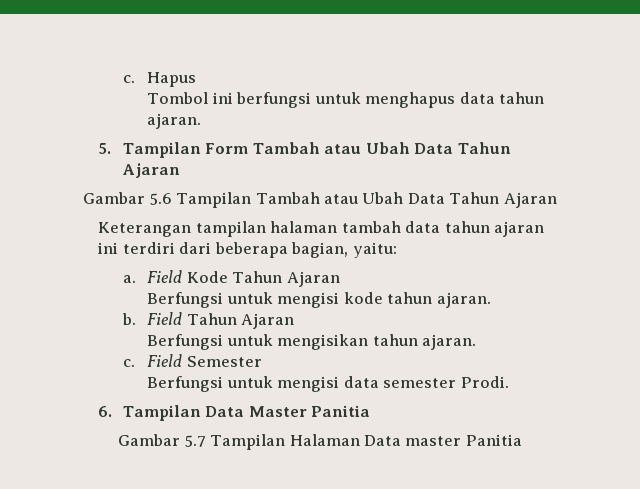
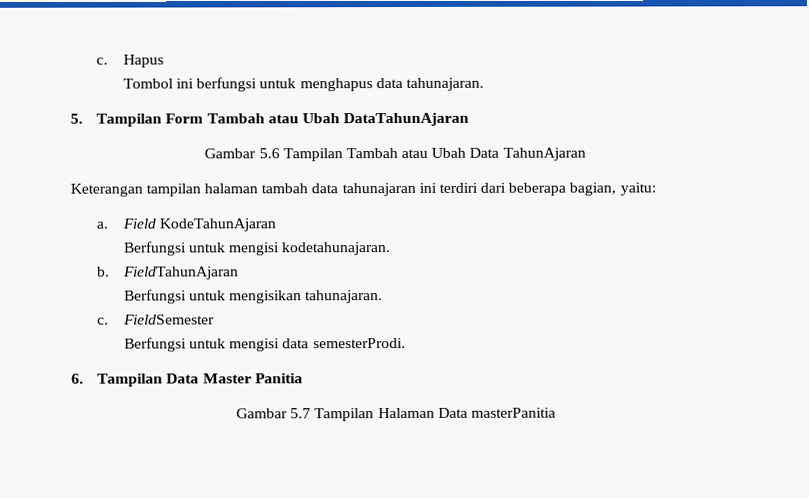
- Tombol ini berfungsi untuk menghapus data tahun ajaran.
+ Tombol ini berfungsi untuk menghapus data tahunajaran.
- 5. Tampilan Form Tambah atau Ubah Data Tahun Ajaran
+ 5. Tampilan Form Tambah atau Ubah DataTahunAjaran
- Gambar 5.6 Tampilan Tambah atau Ubah Data Tahun Ajaran
+ Gambar 5.6 Tampilan Tambah atau Ubah Data TahunAjaran
- Keterangan tampilan halaman tambah data tahun ajaran ini terdiri dari beberapa bagian, yaitu:
+ Keterangan tampilan halaman tambah data tahunajaran ini terdiri dari beberapa bagian, yaitu:
- Field Kode Tahun Ajaran
- Berfungsi untuk mengisi kode tahun ajaran.
- b. Field Tahun Ajaran
+ Field KodeTahunAjaran
+ Berfungsi untuk mengisi kodetahunajaran.
+ b. FieldTahunAjaran
- Berfungsi untuk mengisikan tahun ajaran.
- c. Field Semester
+ Berfungsi untuk mengisikan tahunajaran.
+ c. FieldSemester
- Berfungsi untuk mengisi data semester Prodi.
+ Berfungsi untuk mengisi data semesterProdi.
- Gambar 5.7 Tampilan Halaman Data master Panitia
+ Gambar 5.7 Tampilan Halaman Data masterPanitia

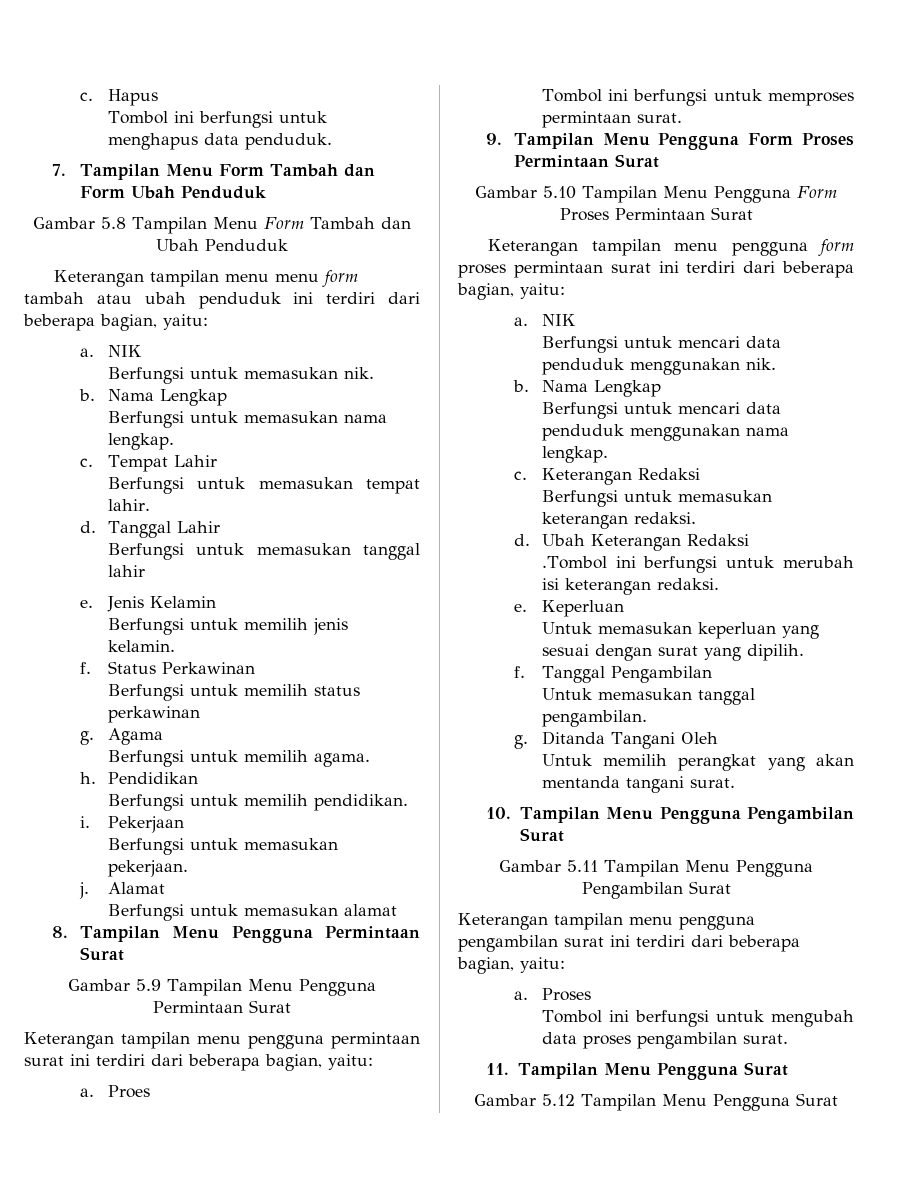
- Tombol ini berfungsi untuk menghapus data tahunajaran.
- 5. Tampilan Form Tambah atau Ubah DataTahunAjaran
- Gambar 5.6 Tampilan Tambah atau Ubah Data TahunAjaran
- Keterangan tampilan halaman tambah data tahunajaran ini terdiri dari beberapa bagian, yaitu:
- a. Field KodeTahunAjaran
- Berfungsi untuk mengisi kodetahunajaran.
- b. FieldTahunAjaran
- Berfungsi untuk mengisikan tahunajaran.
- c. FieldSemester
- Berfungsi untuk mengisi data semesterProdi.
- 6. Tampilan Data Master Panitia
- Gambar 5.7 Tampilan Halaman Data masterPanitia
+ Tombol ini berfungsi untuk menghapus data penduduk.
+ 7. Tampilan Menu Form Tambah dan Form Ubah Penduduk
+ Gambar 5.8 Tampilan Menu Form Tambah dan Ubah Penduduk
+ Keterangan tampilan menu menu form tambah atau ubah penduduk ini terdiri dari beberapa bagian, yaitu:
+ a. NIK
+ Berfungsi untuk memasukan nik.
+ b. Nama Lengkap
+ Berfungsi untuk memasukan nama lengkap.
+ c. Tempat Lahir
+ Berfungsi untuk memasukan tempat lahir.
+ d. Tanggal Lahir
+ Berfungsi untuk memasukan tanggal lahir
+ e. Jenis Kelamin
+ Berfungsi untuk memilih jenis kelamin.
+ f. Status Perkawinan
+ Berfungsi untuk memilih status perkawinan
+ g. Agama
+ Berfungsi untuk memilih agama.
+ h. Pendidikan
+ Berfungsi untuk memilih pendidikan.
+ i. Pekerjaan
+ Berfungsi untuk memasukan pekerjaan.
+ j. Alamat
+ Berfungsi untuk memasukan alamat
+ 8. Tampilan Menu Pengguna Permintaan Surat
+ Gambar 5.9 Tampilan Menu Pengguna Permintaan Surat
+ Keterangan tampilan menu pengguna permintaan surat ini terdiri dari beberapa bagian, yaitu:
+ a. Proes
+ Tombol ini berfungsi untuk memproses permintaan surat.
+ 9. Tampilan Menu Pengguna Form Proses Permintaan Surat
+ Gambar 5.10 Tampilan Menu Pengguna Form Proses Permintaan Surat
+ Keterangan tampilan menu pengguna form proses permintaan surat ini terdiri dari beberapa bagian, yaitu:
+ a. NIK
+ Berfungsi untuk mencari data penduduk menggunakan nik.
+ b. Nama Lengkap
+ Berfungsi untuk mencari data penduduk menggunakan nama lengkap.
+ c. Keterangan Redaksi
+ Berfungsi untuk memasukan keterangan redaksi.
+ d. Ubah Keterangan Redaksi
+ .Tombol ini berfungsi untuk merubah isi keterangan redaksi.
+ e. Keperluan
+ Untuk memasukan keperluan yang sesuai dengan surat yang dipilih.
+ f. Tanggal Pengambilan
+ Untuk memasukan tanggal pengambilan.
+ g. Ditanda Tangani Oleh
+ Untuk memilih perangkat yang akan mentanda tangani surat.
+ 10. Tampilan Menu Pengguna Pengambilan Surat
+ Gambar 5.11 Tampilan Menu Pengguna Pengambilan Surat
+ Keterangan tampilan menu pengguna pengambilan surat ini terdiri dari beberapa bagian, yaitu:
+ a. Proses
+ Tombol ini berfungsi untuk mengubah data proses pengambilan surat.
+ 11. Tampilan Menu Pengguna Surat
+ Gambar 5.12 Tampilan Menu Pengguna Surat

